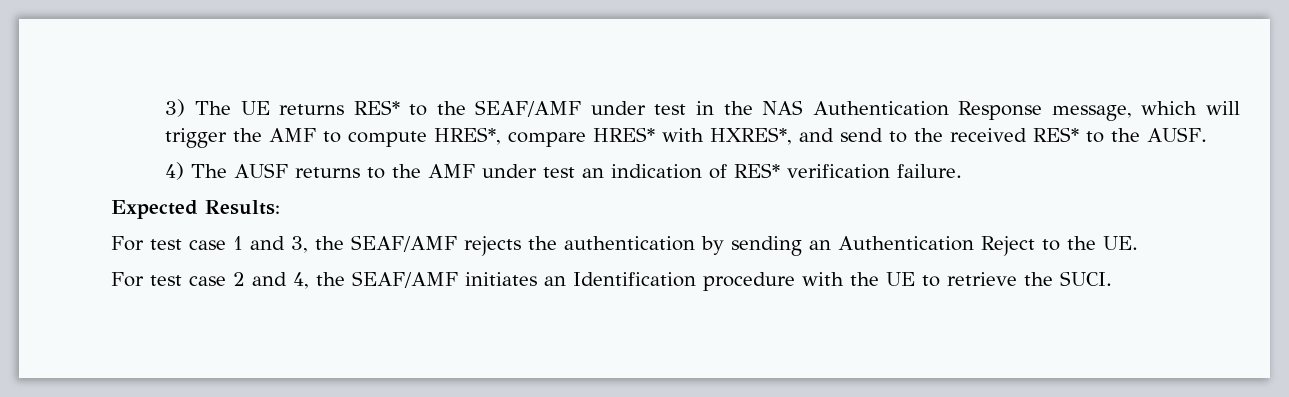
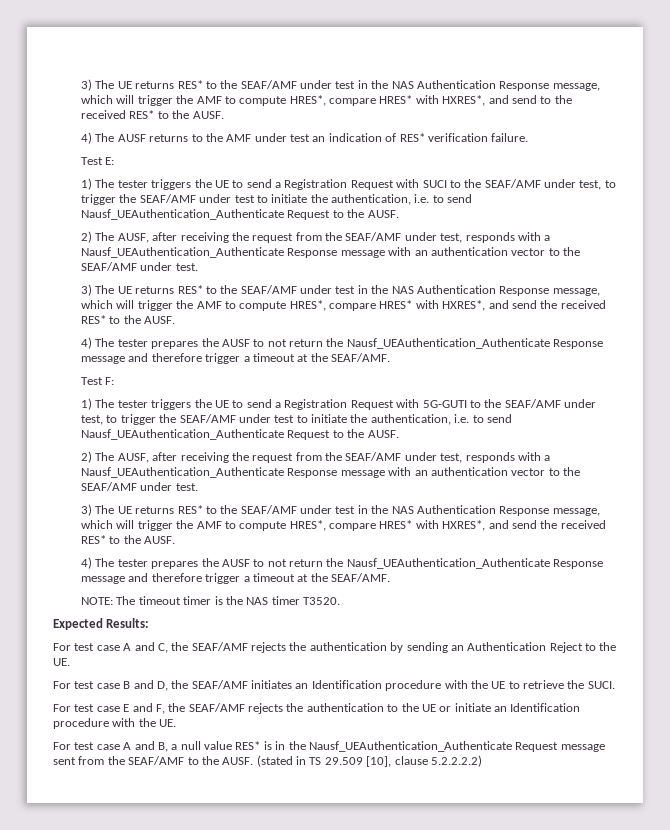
+ Test E:
+ 1) The tester triggers the UE to send a Registration Request with SUCI to the SEAF/AMF under test, to trigger the SEAF/AMF under test to initiate the authentication, i.e. to send Nausf_UEAuthentication_Authenticate Request to the AUSF.
+ 2) The AUSF, after receiving the request from the SEAF/AMF under test, responds with a Nausf_UEAuthentication_Authenticate Response message with an authentication vector to the SEAF/AMF under test.
+ 3) The UE returns RES* to the SEAF/AMF under test in the NAS Authentication Response message, which will trigger the AMF to compute HRES*, compare HRES* with HXRES*, and send the received RES* to the AUSF.
+ 4) The tester prepares the AUSF to not return the Nausf_UEAuthentication_Authenticate Response message and therefore trigger a timeout at the SEAF/AMF.
+ Test F:
+ 1) The tester triggers the UE to send a Registration Request with 5G-GUTI to the SEAF/AMF under test, to trigger the SEAF/AMF under test to initiate the authentication, i.e. to send Nausf_UEAuthentication_Authenticate Request to the AUSF.
+ 2) The AUSF, after receiving the request from the SEAF/AMF under test, responds with a Nausf_UEAuthentication_Authenticate Response message with an authentication vector to the SEAF/AMF under test.
+ 3) The UE returns RES* to the SEAF/AMF under test in the NAS Authentication Response message, which will trigger the AMF to compute HRES*, compare HRES* with HXRES*, and send the received RES* to the AUSF.
+ 4) The tester prepares the AUSF to not return the Nausf_UEAuthentication_Authenticate Response message and therefore trigger a timeout at the SEAF/AMF.
+ NOTE: The timeout timer is the NAS timer T3520.
- For test case 1 and 3, the SEAF/AMF rejects the authentication by sending an Authentication Reject to the UE.
+ For test case A and C, the SEAF/AMF rejects the authentication by sending an Authentication Reject to the UE.
- For test case 2 and 4, the SEAF/AMF initiates an Identification procedure with the UE to retrieve the SUCI.
+ For test case B and D, the SEAF/AMF initiates an Identification procedure with the UE to retrieve the SUCI.
+ For test case E and F, the SEAF/AMF rejects the authentication to the UE or initiate an Identification procedure with the UE.
+ For test case A and B, a null value RES* is in the Nausf_UEAuthentication_Authenticate Request message sent from the SEAF/AMF to the AUSF. (stated in TS 29.509 [10], clause 5.2.2.2.2)

